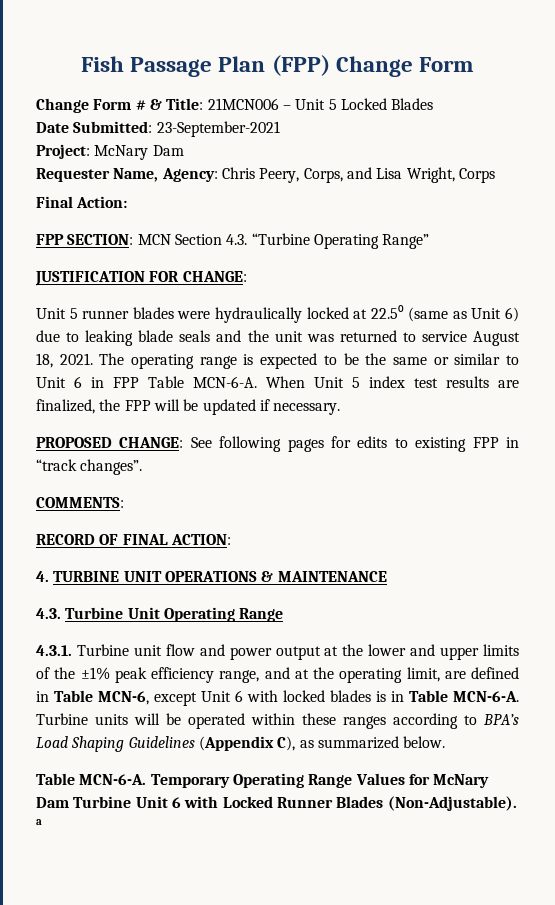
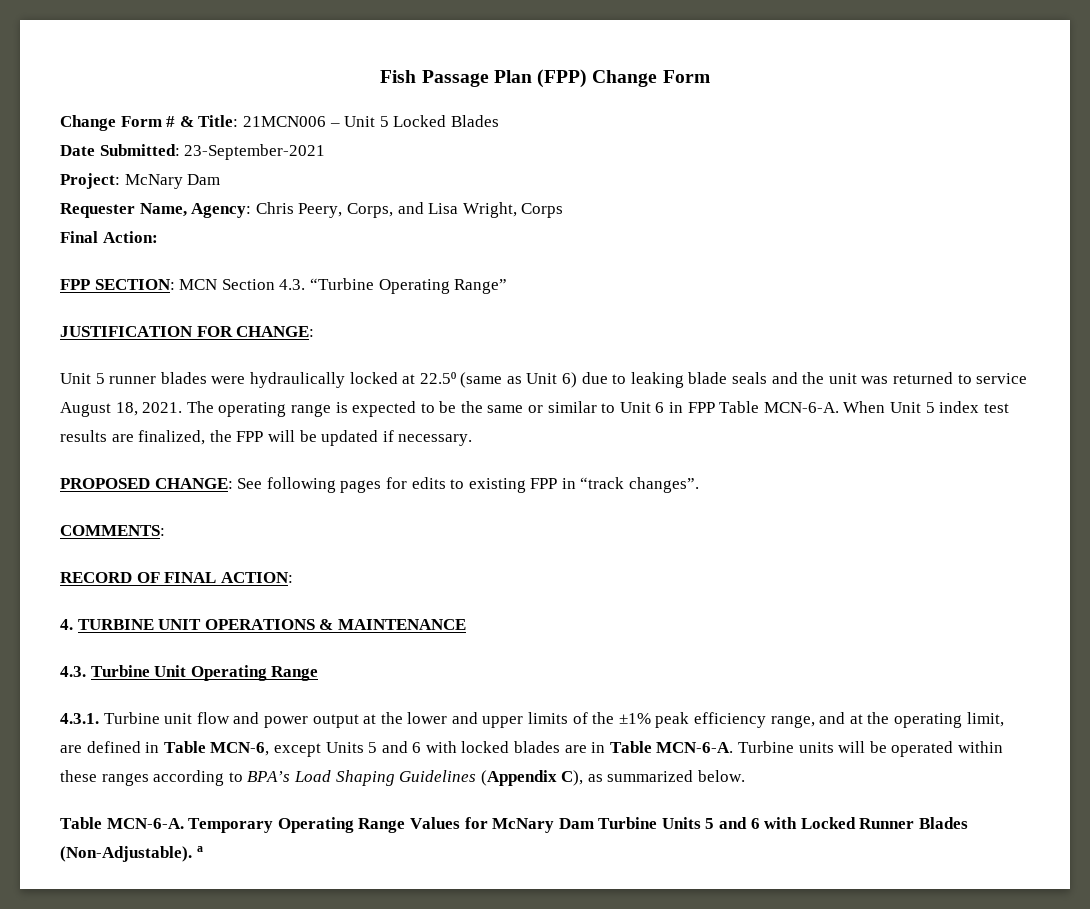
- 4.3.1. Turbine unit flow and power output at the lower and upper limits of the ±1% peak efficiency range, and at the operating limit, are defined in Table MCN-6, except Unit 6 with locked blades is in Table MCN-6-A.
+ 4.3.1. Turbine unit flow and power output at the lower and upper limits of the ±1% peak efficiency range, and at the operating limit, are defined in Table MCN-6, except Units 5 and 6 with locked blades are in Table MCN-6-A.
- Temporary Operating Range Values for McNary Dam Turbine Unit 6 with Locked Runner Blades (Non-Adjustable). a
+ Temporary Operating Range Values for McNary Dam Turbine Units 5 and 6 with Locked Runner Blades (Non-Adjustable). a

